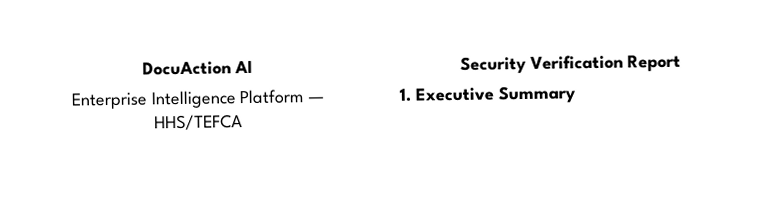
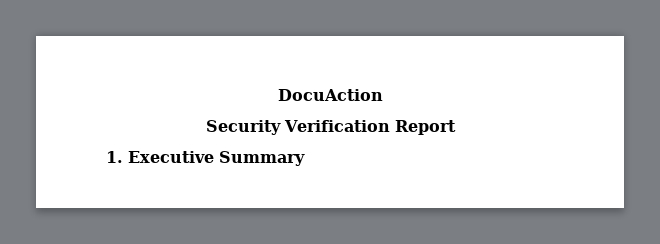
- DocuAction AI
- Enterprise Intelligence Platform — HHS/TEFCA
+ DocuAction

